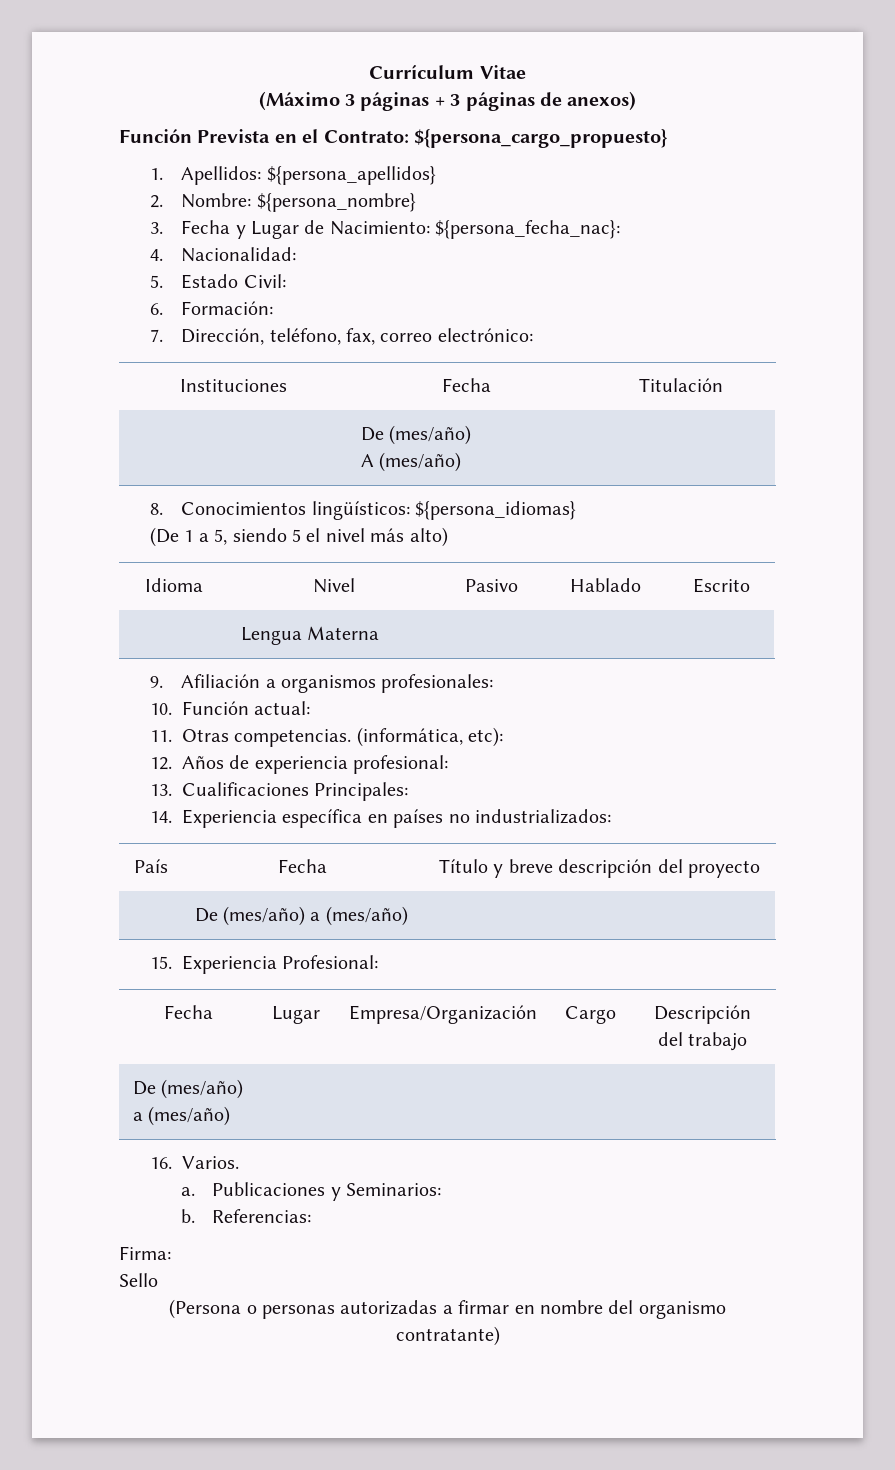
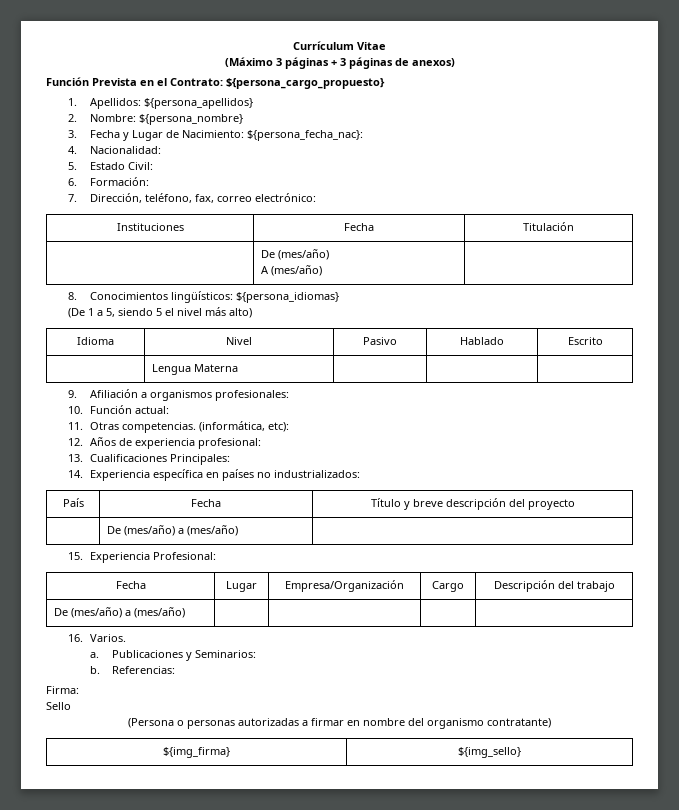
+ ${img_firma} | ${img_sello}

